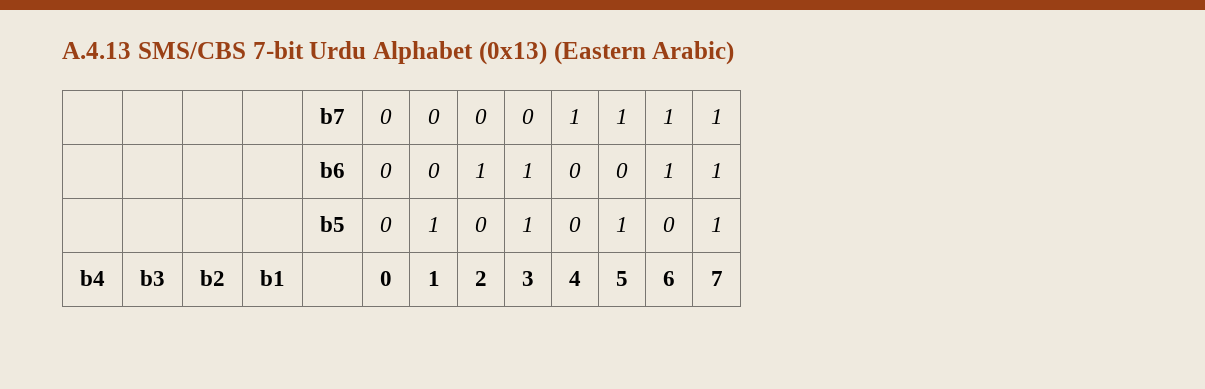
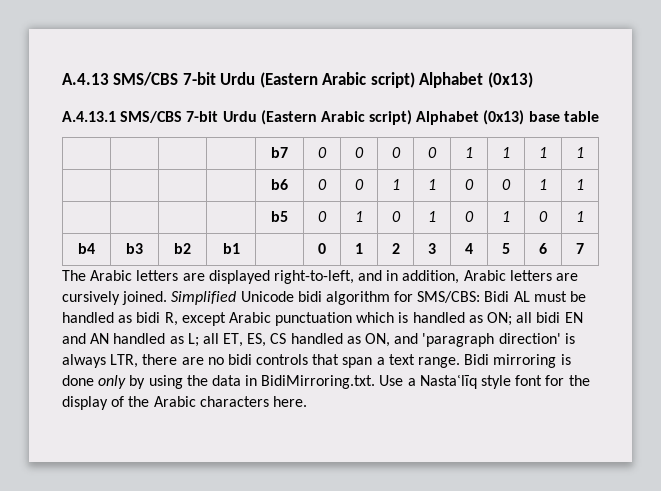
- A.4.13 SMS/CBS 7-bit Urdu Alphabet (0x13) (Eastern Arabic)
+ A.4.13 SMS/CBS 7-bit Urdu (Eastern Arabic script) Alphabet (0x13)
+ A.4.13.1 SMS/CBS 7-bit Urdu (Eastern Arabic script) Alphabet (0x13) base table
+ The Arabic letters are displayed right-to-left, and in addition, Arabic letters are cursively joined. Simplified Unicode bidi algorithm for SMS/CBS: Bidi AL must be handled as bidi R, except Arabic punctuation which is handled as ON; all bidi EN and AN handled as L; all ET, ES, CS handled as ON, and 'paragraph direction' is always LTR, there are no bidi controls that span a text range. Bidi mirroring is done only by using the data in BidiMirroring.txt. Use a Nastaʿlīq style font for the display of the Arabic characters here.

